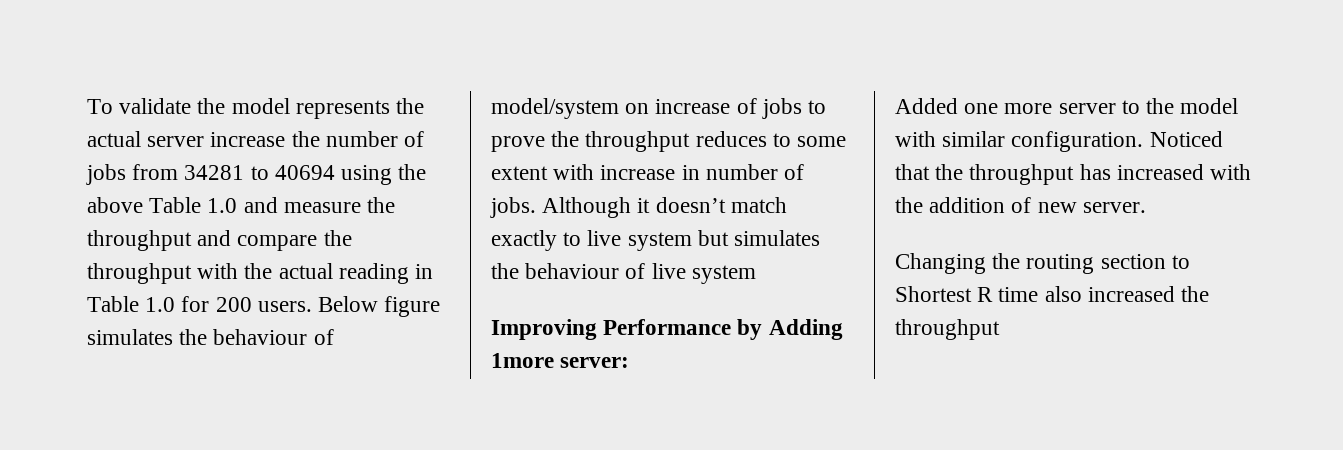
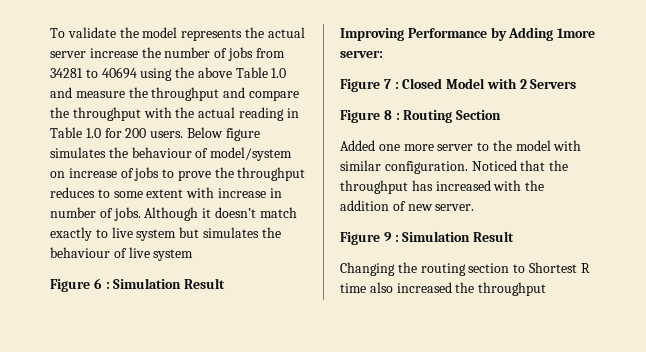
+ Figure 6 : Simulation Result
+ Figure 7 : Closed Model with 2 Servers
+ Figure 8 : Routing Section
+ Figure 9 : Simulation Result

